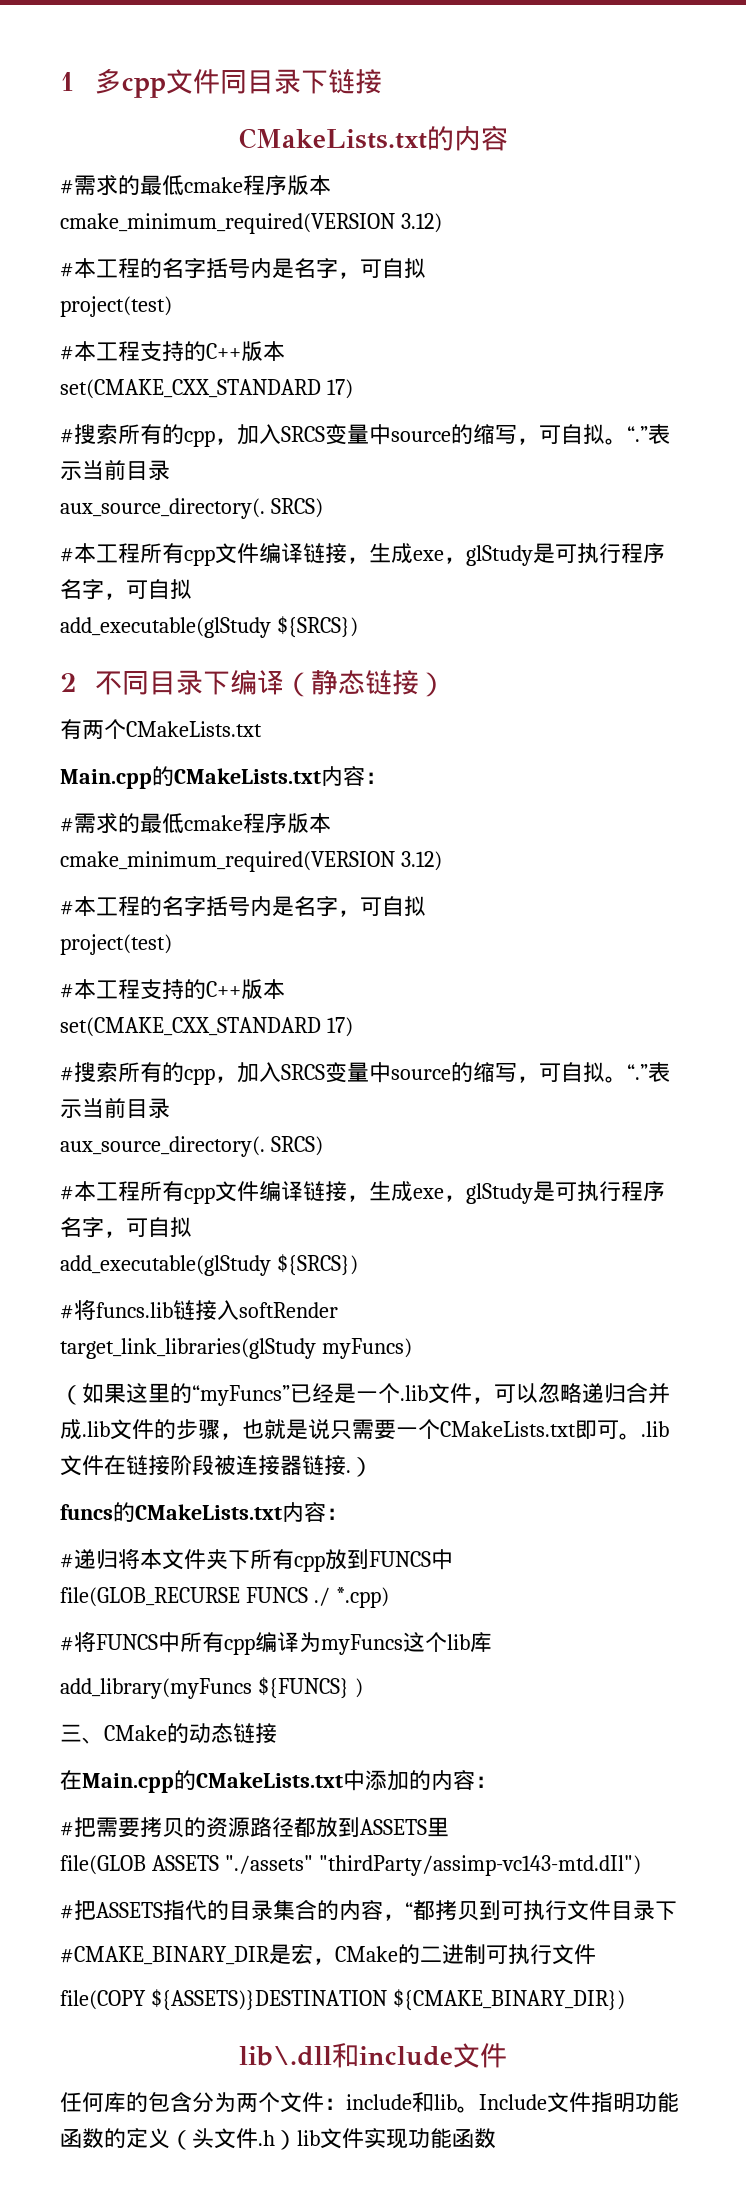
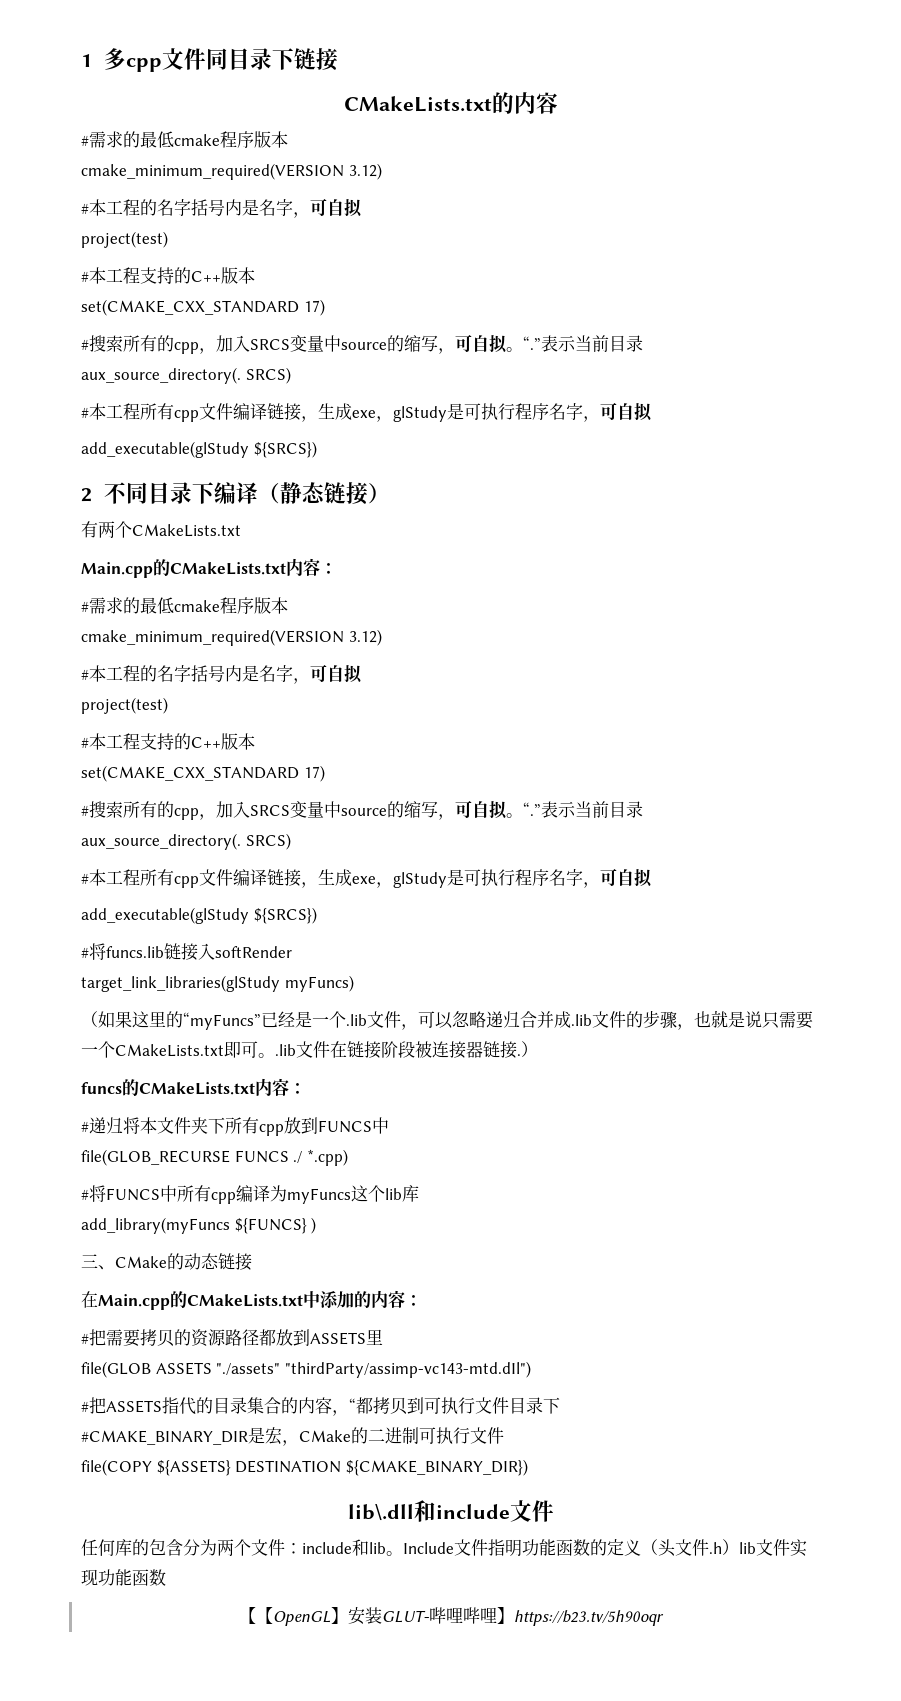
- file(COPY ${ASSETS)}DESTINATION ${CMAKE_BINARY_DIR})
+ file(COPY ${ASSETS} DESTINATION ${CMAKE_BINARY_DIR})
+ 【【OpenGL】安装GLUT-哔哩哔哩】https://b23.tv/5h90oqr

